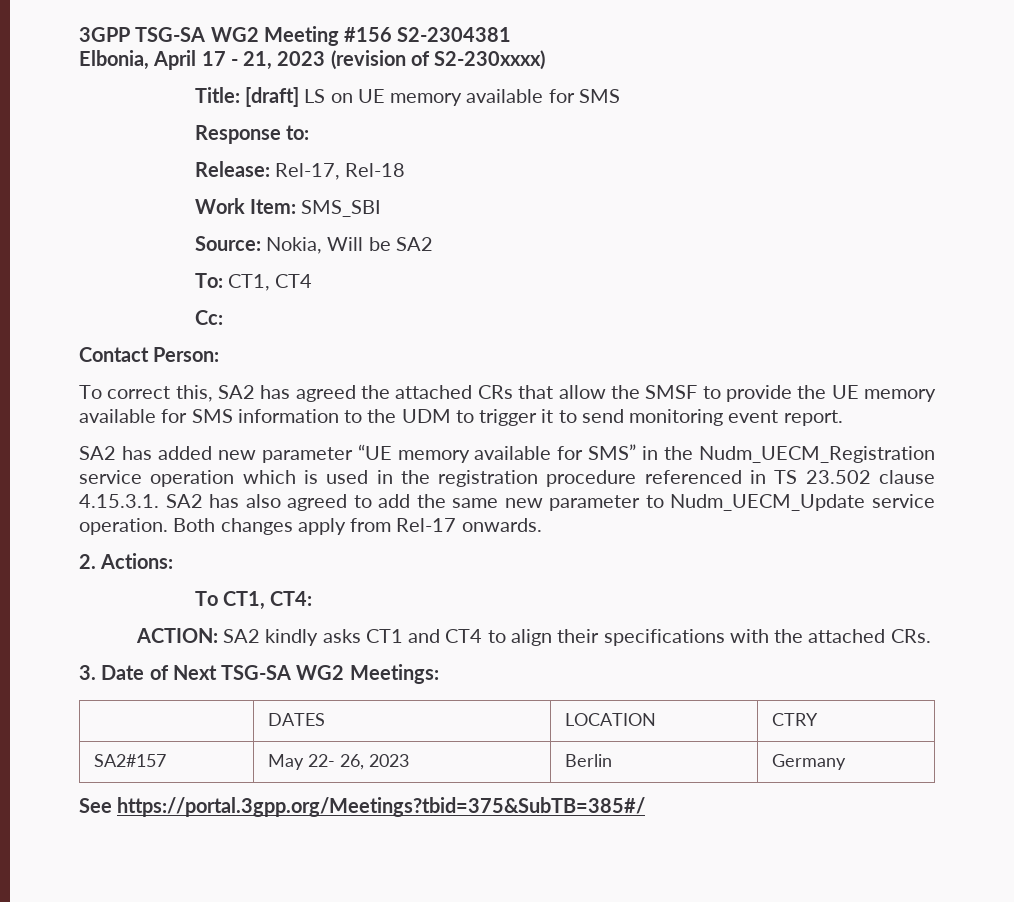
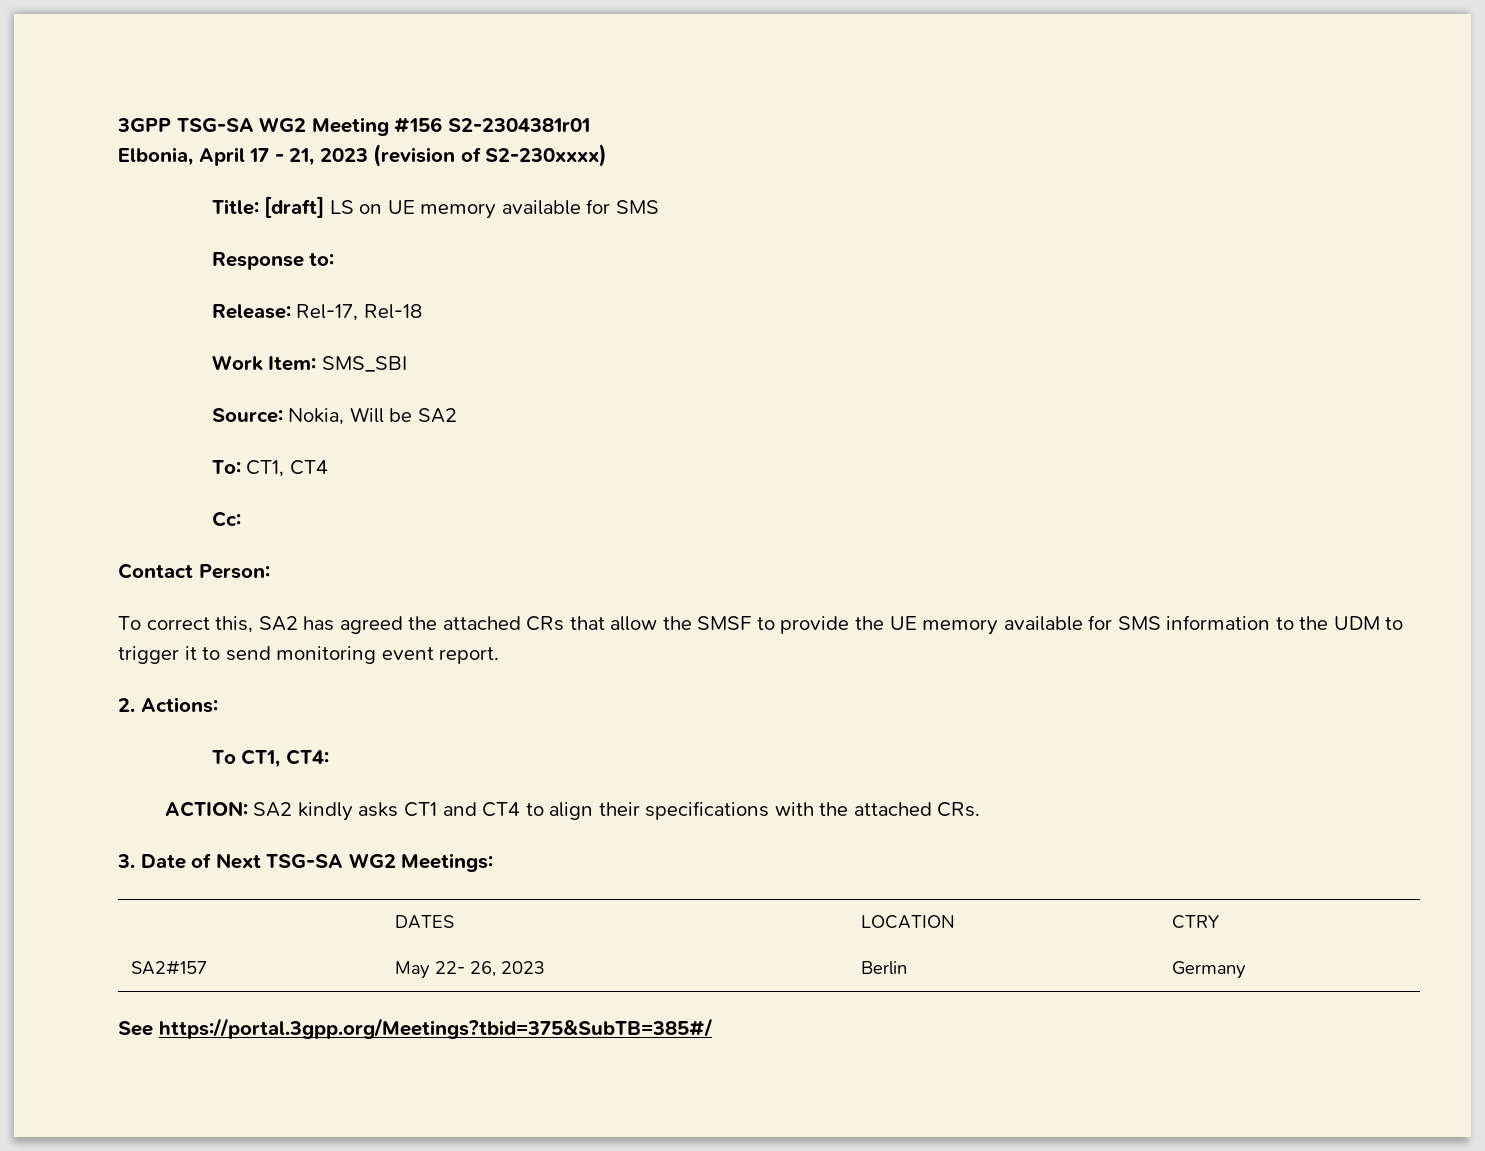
- 3GPP TSG-SA WG2 Meeting #156 S2-2304381
+ 3GPP TSG-SA WG2 Meeting #156 S2-2304381r01
- SA2 has added new parameter “UE memory available for SMS” in the Nudm_UECM_Registration service operation which is used in the registration procedure referenced in TS 23.502 clause 4.15.3.1. SA2 has also agreed to add the same new parameter to Nudm_UECM_Update service operation. Both changes apply from Rel-17 onwards.

